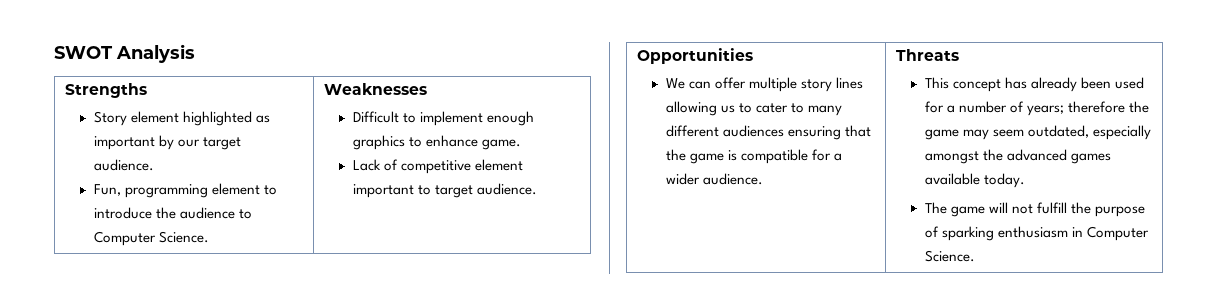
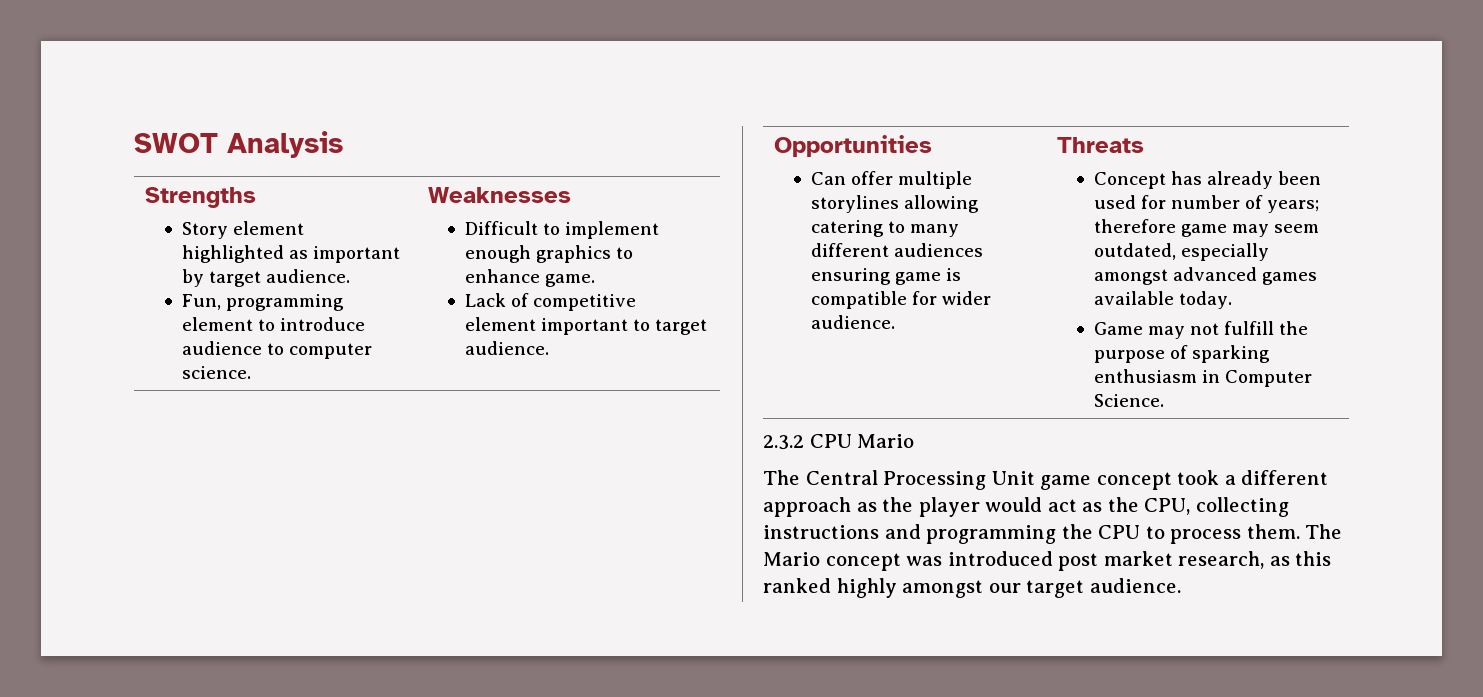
  Strengths
- Story element highlighted as important by our target audience.
- Fun, programming element to introduce the audience to Computer Science. | Weaknesses
+ Story element highlighted as important by target audience.
+ Fun, programming element to introduce audience to computer science. | Weaknesses
- We can offer multiple story lines allowing us to cater to many different audiences ensuring that the game is compatible for a wider audience.
+ Can offer multiple storylines allowing catering to many different audiences ensuring game is compatible for wider audience.
- This concept has already been used for a number of years; therefore the game may seem outdated, especially amongst the advanced games available today.
+ Concept has already been used for number of years; therefore game may seem outdated, especially amongst advanced games available today.
- The game will not fulfill the purpose of sparking enthusiasm in Computer Science.
+ Game may not fulfill the purpose of sparking enthusiasm in Computer Science.
+ 2.3.2 CPU Mario
+ The Central Processing Unit game concept took a different approach as the player would act as the CPU, collecting instructions and programming the CPU to process them. The Mario concept was introduced post market research, as this ranked highly amongst our target audience.

